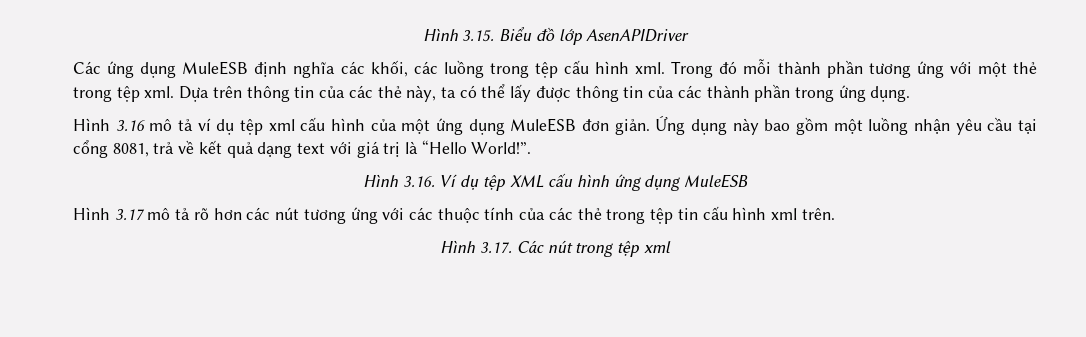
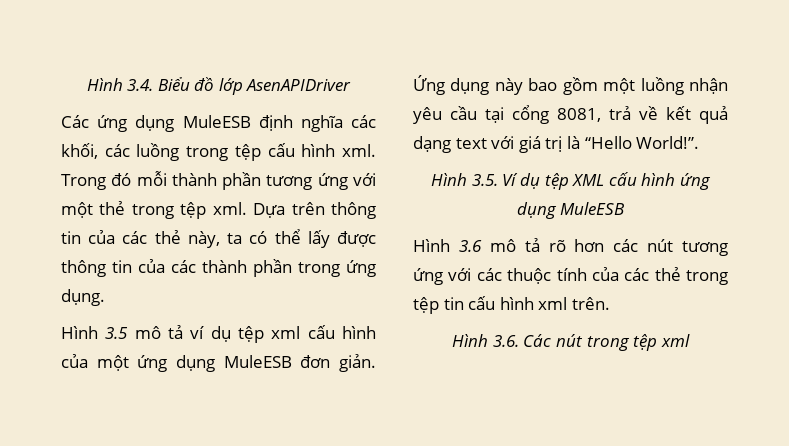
- Hình 3.15. Biểu đồ lớp AsenAPIDriver
+ Hình 3.4. Biểu đồ lớp AsenAPIDriver
- Hình 3.16 mô tả ví dụ tệp xml cấu hình của một ứng dụng MuleESB đơn giản.
+ Hình 3.5 mô tả ví dụ tệp xml cấu hình của một ứng dụng MuleESB đơn giản.
- Hình 3.16. Ví dụ tệp XML cấu hình ứng dụng MuleESB
+ Hình 3.5. Ví dụ tệp XML cấu hình ứng dụng MuleESB
- Hình 3.17 mô tả rõ hơn các nút tương ứng với các thuộc tính của các thẻ trong tệp tin cấu hình xml trên.
+ Hình 3.6 mô tả rõ hơn các nút tương ứng với các thuộc tính của các thẻ trong tệp tin cấu hình xml trên.
- Hình 3.17. Các nút trong tệp xml
+ Hình 3.6. Các nút trong tệp xml

